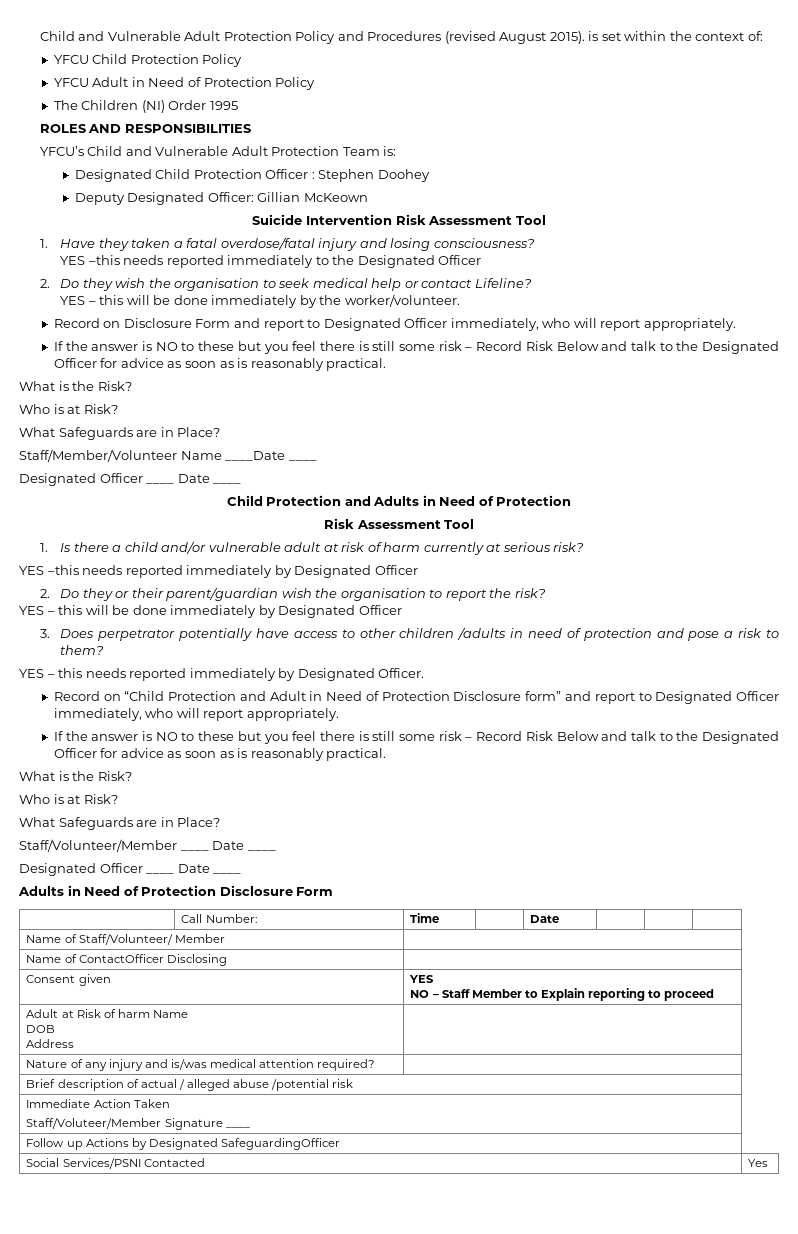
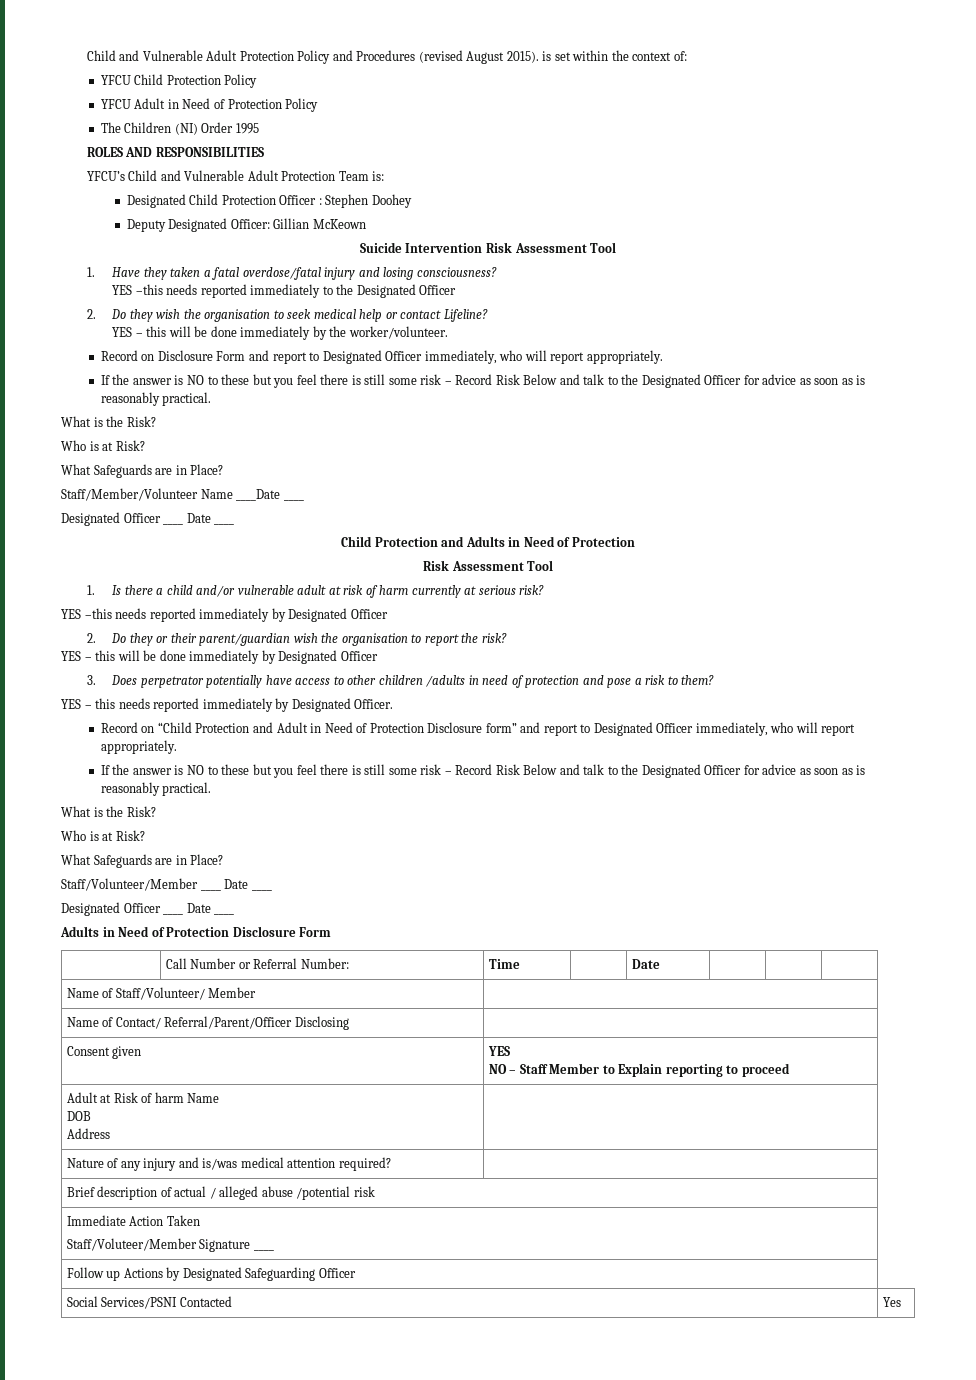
- | Call Number: | Time | | Date | | |
+ | Call Number or Referral Number: | Time | | Date | | |
- Name of ContactOfficer Disclosing |
+ Name of Contact/ Referral/Parent/Officer Disclosing |
- Follow up Actions by Designated SafeguardingOfficer
+ Follow up Actions by Designated Safeguarding Officer

